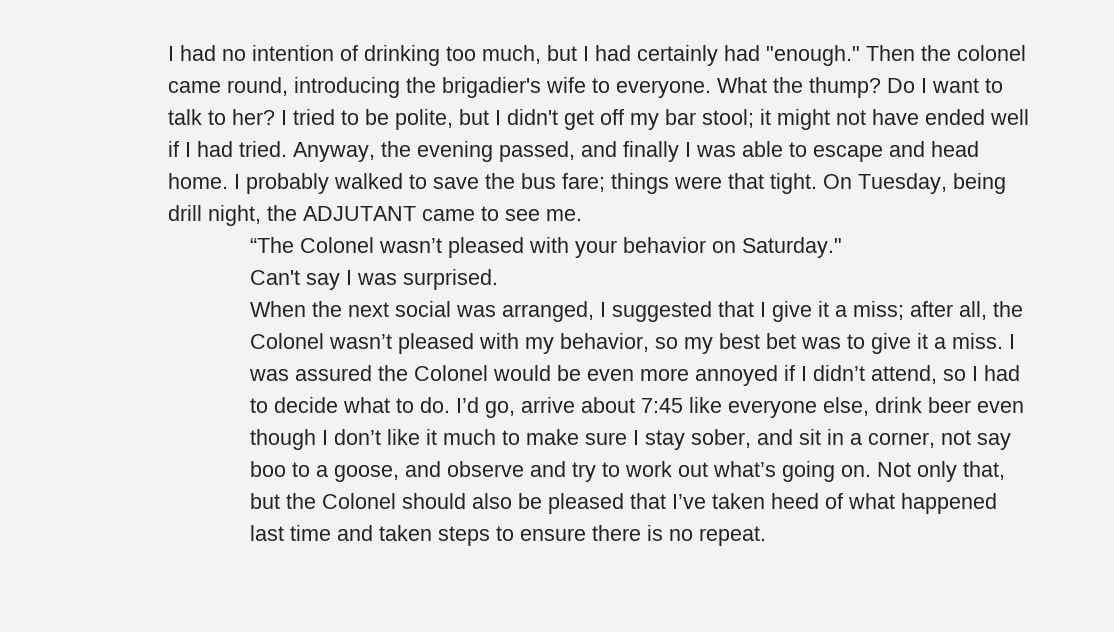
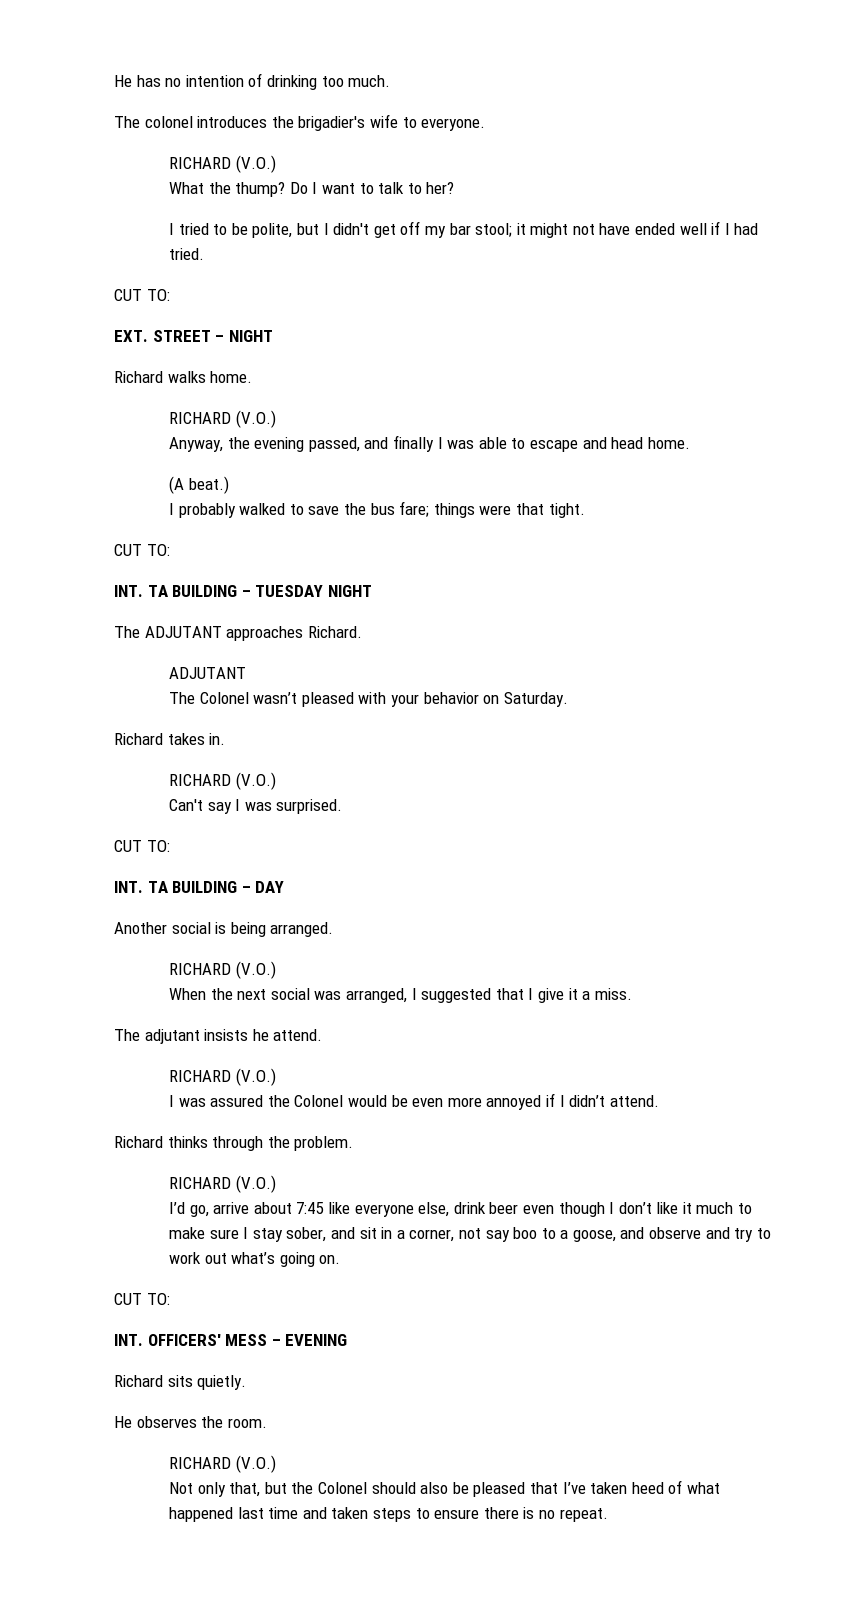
- I had no intention of drinking too much, but I had certainly had "enough." Then the colonel came round, introducing the brigadier's wife to everyone. What the thump?
+ He has no intention of drinking too much.
+ The colonel introduces the brigadier's wife to everyone.
+ RICHARD (V.O.)
+ What the thump?
- Do I want to talk to her? I tried to be polite, but I didn't get off my bar stool;
+ Do I want to talk to her?
+ I tried to be polite, but I didn't get off my bar stool;
- it might not have ended well if I had tried. Anyway, the evening passed, and finally I was able to escape and head home. I probably walked to save the bus fare;
+ it might not have ended well if I had tried.
+ CUT TO:
+ EXT. STREET – NIGHT
+ Richard walks home.
+ RICHARD (V.O.)
+ Anyway, the evening passed, and finally I was able to escape and head home.
+ (A beat.)
+ I probably walked to save the bus fare;
- things were that tight. On Tuesday, being drill night, the ADJUTANT came to see me.
- “The Colonel wasn’t pleased with your behavior on Saturday."
+ things were that tight.
+ CUT TO:
+ INT. TA BUILDING – TUESDAY NIGHT
+ The ADJUTANT approaches Richard.
+ ADJUTANT
+ The Colonel wasn’t pleased with your behavior on Saturday.
+ Richard takes in.
+ RICHARD (V.O.)
  Can't say I was surprised.
+ CUT TO:
+ INT. TA BUILDING – DAY
+ Another social is being arranged.
+ RICHARD (V.O.)
- When the next social was arranged, I suggested that I give it a miss; after all, the Colonel wasn’t pleased with my behavior, so my best bet was to give it a miss. I was assured the Colonel would be even more annoyed if I didn’t attend, so I had to decide what to do. I’d go, arrive about 7:45 like everyone else, drink beer even though I don’t like it much to make sure I stay sober, and sit in a corner, not say boo to a goose, and observe and try to work out what’s going on. Not only that, but the Colonel should also be pleased that I’ve taken heed of what happened last time and taken steps to ensure there is no repeat.
+ When the next social was arranged, I suggested that I give it a miss.
+ The adjutant insists he attend.
+ RICHARD (V.O.)
+ I was assured the Colonel would be even more annoyed if I didn’t attend.
+ Richard thinks through the problem.
+ RICHARD (V.O.)
+ I’d go, arrive about 7:45 like everyone else, drink beer even though I don’t like it much to make sure I stay sober, and sit in a corner, not say boo to a goose, and observe and try to work out what’s going on.
+ CUT TO:
+ INT. OFFICERS' MESS – EVENING
+ Richard sits quietly.
+ He observes the room.
+ RICHARD (V.O.)
+ Not only that, but the Colonel should also be pleased that I’ve taken heed of what happened last time and taken steps to ensure there is no repeat.

